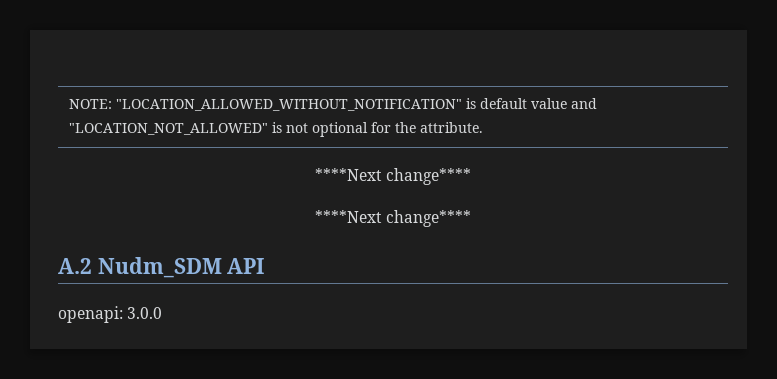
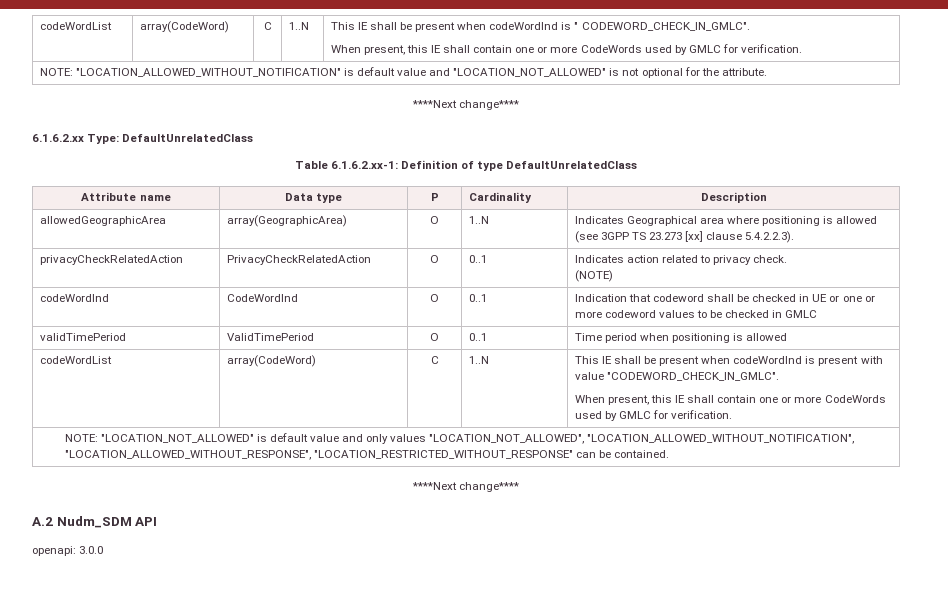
+ codeWordList | array(CodeWord) | C | 1..N | This IE shall be present when codeWordInd is " CODEWORD_CHECK_IN_GMLC".
+ When present, this IE shall contain one or more CodeWords used by GMLC for verification.
+ 6.1.6.2.xx Type: DefaultUnrelatedClass
+ Table 6.1.6.2.xx-1: Definition of type DefaultUnrelatedClass
+ Attribute name | Data type | P | Cardinality | Description
+ allowedGeographicArea | array(GeographicArea) | O | 1..N | Indicates Geographical area where positioning is allowed (see 3GPP TS 23.273 [xx] clause 5.4.2.2.3).
+ privacyCheckRelatedAction | PrivacyCheckRelatedAction | O | 0..1 | Indicates action related to privacy check.
+ (NOTE)
+ codeWordInd | CodeWordInd | O | 0..1 | Indication that codeword shall be checked in UE or one or more codeword values to be checked in GMLC
+ validTimePeriod | ValidTimePeriod | O | 0..1 | Time period when positioning is allowed
+ codeWordList | array(CodeWord) | C | 1..N | This IE shall be present when codeWordInd is present with value "CODEWORD_CHECK_IN_GMLC".
+ When present, this IE shall contain one or more CodeWords used by GMLC for verification.
+ NOTE: "LOCATION_NOT_ALLOWED" is default value and only values "LOCATION_NOT_ALLOWED", "LOCATION_ALLOWED_WITHOUT_NOTIFICATION", "LOCATION_ALLOWED_WITHOUT_RESPONSE", "LOCATION_RESTRICTED_WITHOUT_RESPONSE" can be contained.

